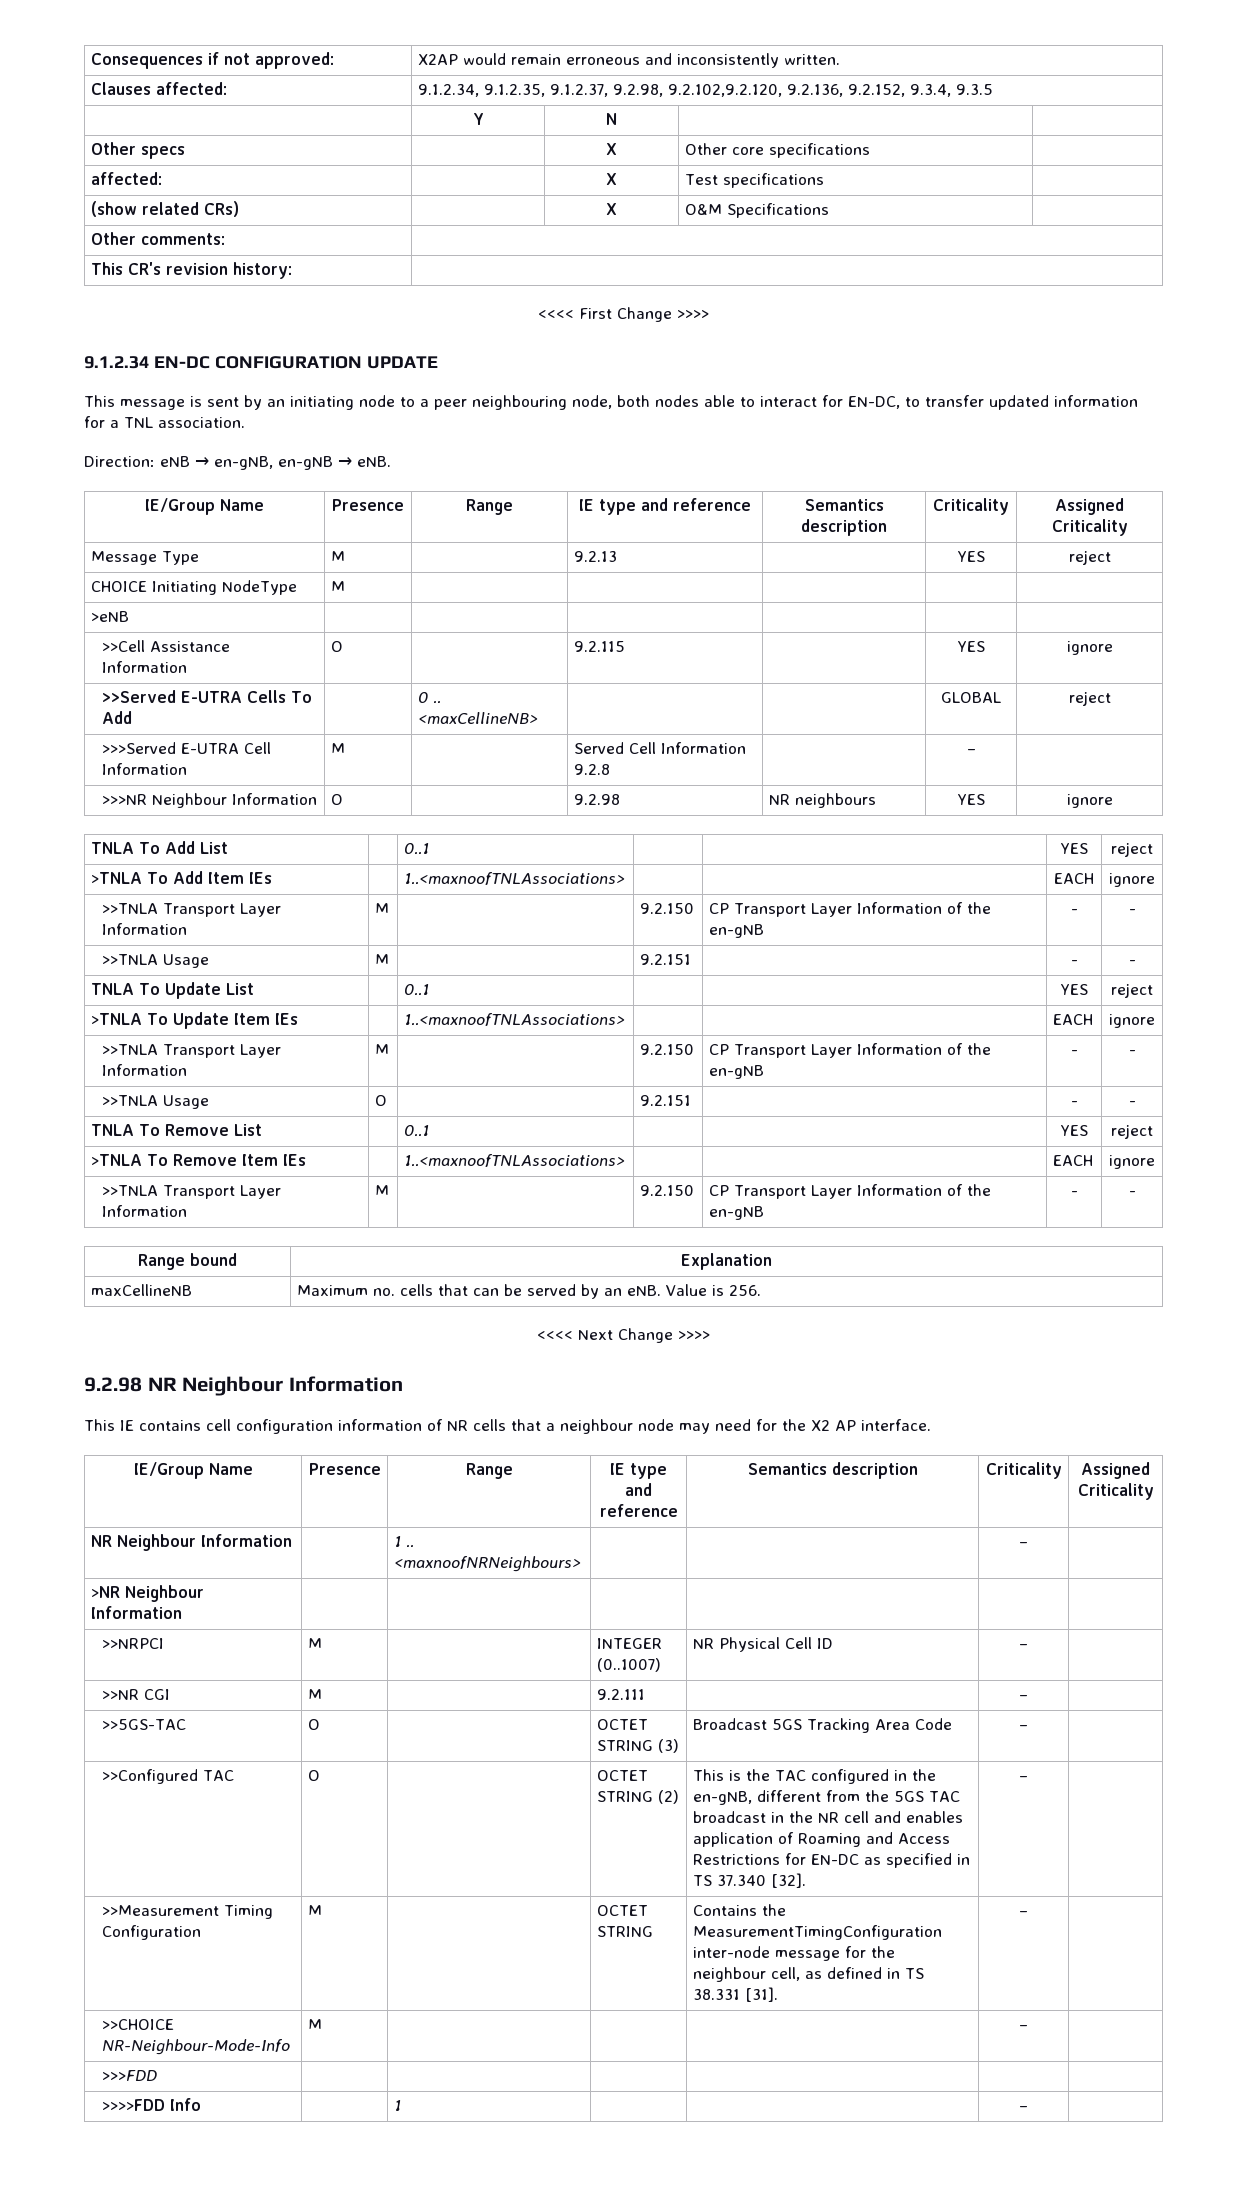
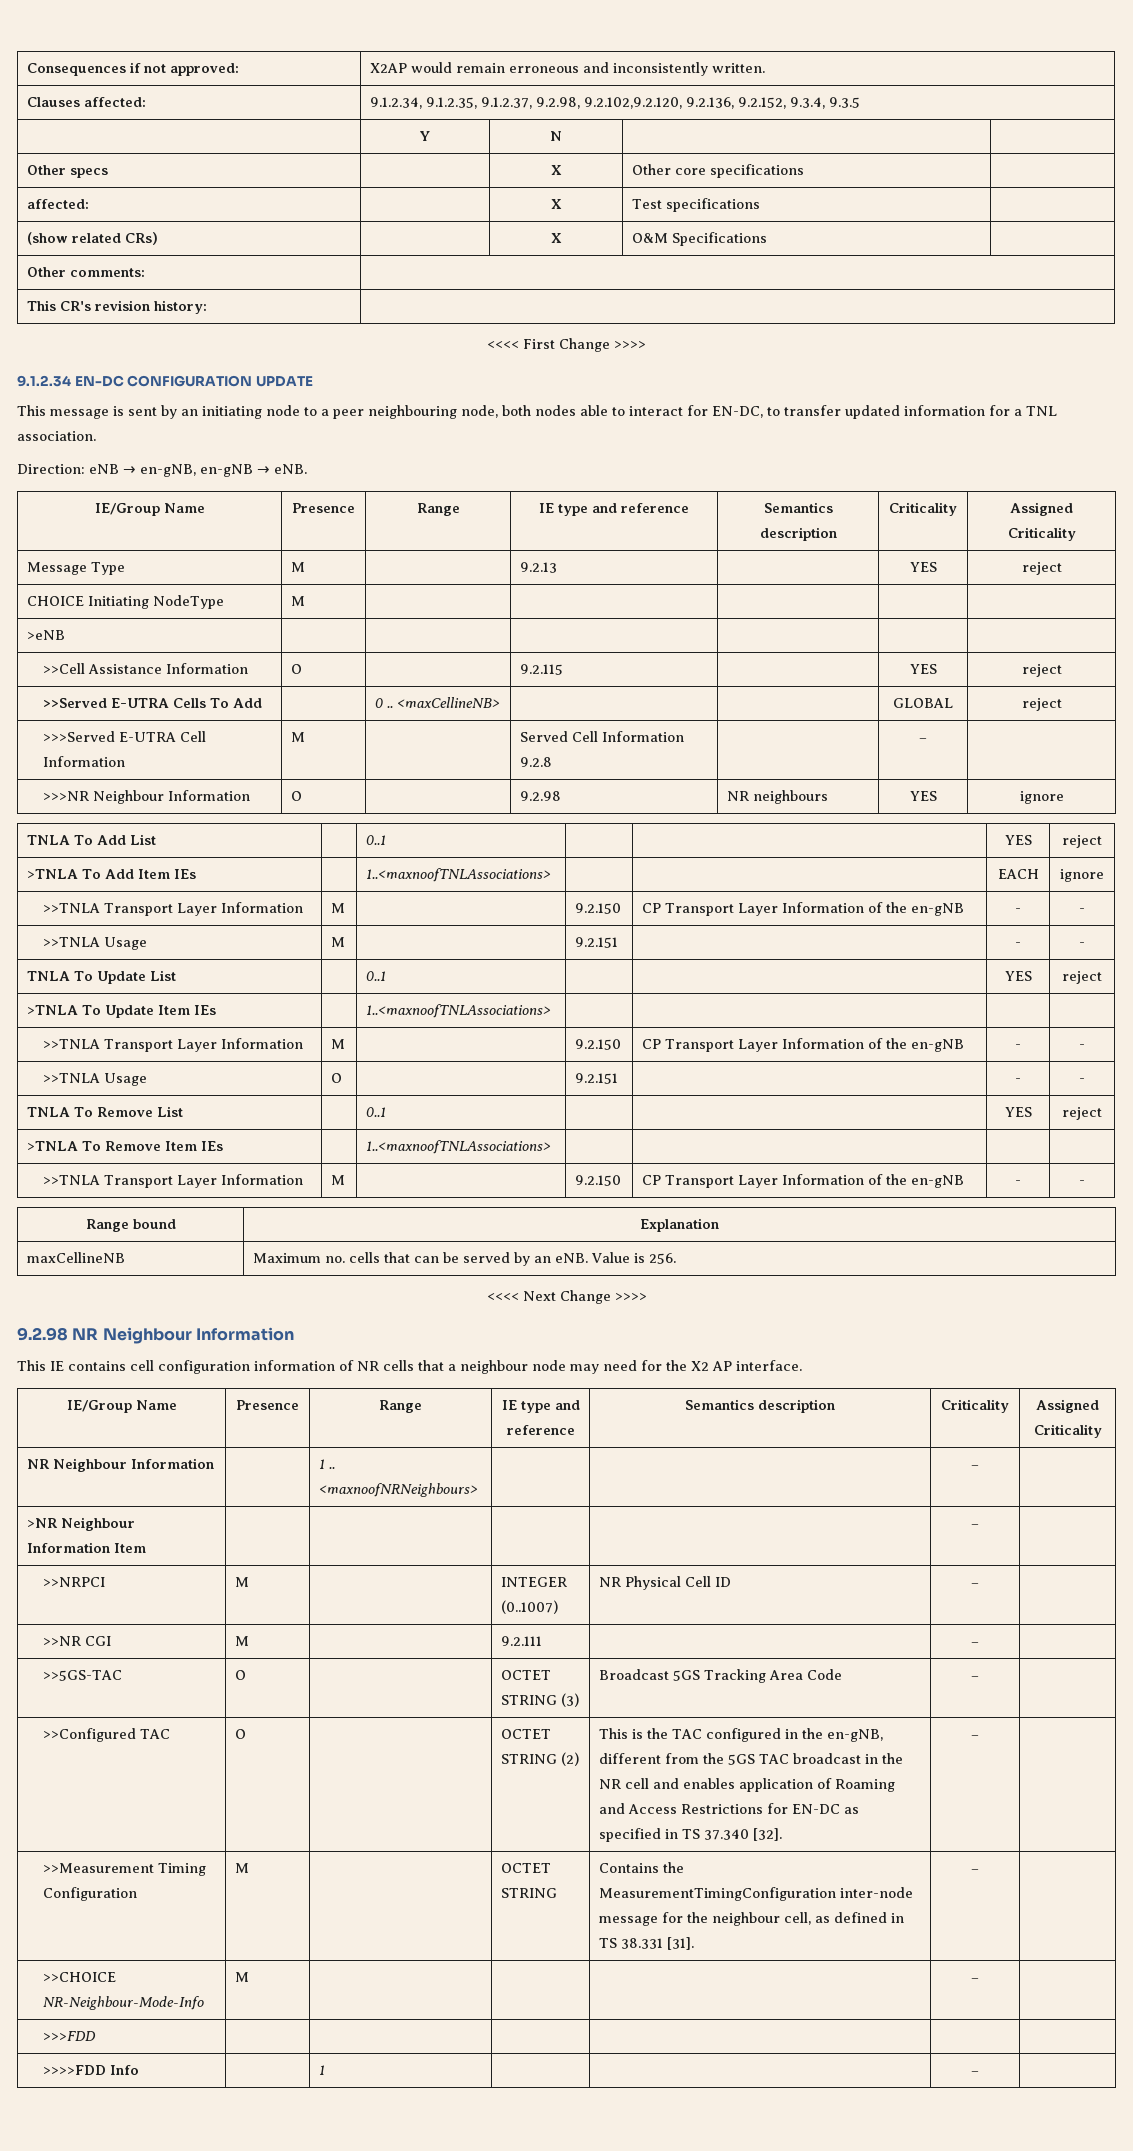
- >>Cell Assistance Information | O | | 9.2.115 | | YES | ignore
+ >>Cell Assistance Information | O | | 9.2.115 | | YES | reject
- >TNLA To Update Item IEs | | 1..<maxnoofTNLAssociations> | | | EACH | ignore
+ >TNLA To Update Item IEs | | 1..<maxnoofTNLAssociations> | | | |
- >TNLA To Remove Item IEs | | 1..<maxnoofTNLAssociations> | | | EACH | ignore
+ >TNLA To Remove Item IEs | | 1..<maxnoofTNLAssociations> | | | |
- >NR Neighbour Information | | | | | |
+ >NR Neighbour Information Item | | | | | – |

